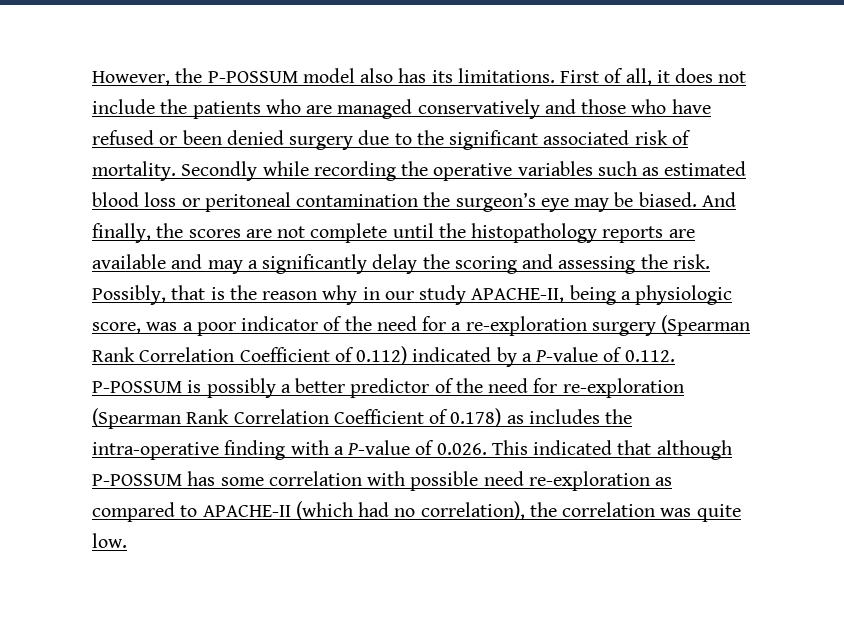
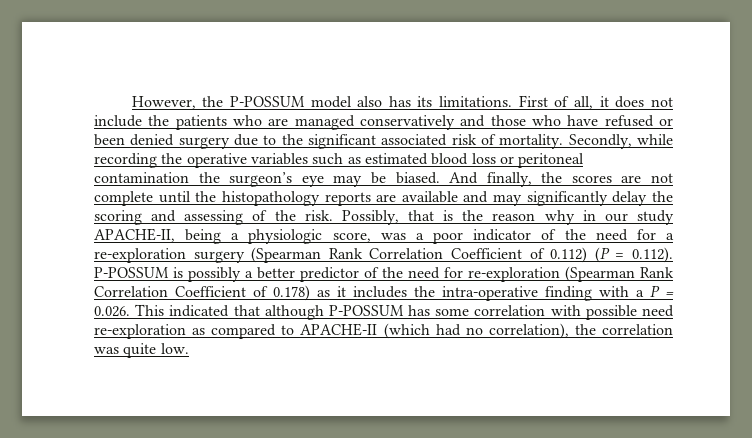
- Secondly while recording the operative variables such as estimated blood loss or peritoneal contamination the surgeon’s eye may be biased.
+ Secondly, while recording the operative variables such as estimated blood loss or peritoneal contamination the surgeon’s eye may be biased.
- And finally, the scores are not complete until the histopathology reports are available and may a significantly delay the scoring and assessing the risk.
+ And finally, the scores are not complete until the histopathology reports are available and may significantly delay the scoring and assessing of the risk.
- Possibly, that is the reason why in our study APACHE-II, being a physiologic score, was a poor indicator of the need for a re-exploration surgery (Spearman Rank Correlation Coefficient of 0.112) indicated by a P-value of 0.112. P-POSSUM is possibly a better predictor of the need for re-exploration (Spearman Rank Correlation Coefficient of 0.178) as includes the intra-operative finding with a P-value of 0.026. This indicated that although P-POSSUM has some correlation with possible need re-exploration as compared to APACHE-II (which had no correlation), the correlation was quite low.
+ Possibly, that is the reason why in our study APACHE-II, being a physiologic score, was a poor indicator of the need for a re-exploration surgery (Spearman Rank Correlation Coefficient of 0.112) (P = 0.112). P-POSSUM is possibly a better predictor of the need for re-exploration (Spearman Rank Correlation Coefficient of 0.178) as it includes the intra-operative finding with a P = 0.026. This indicated that although P-POSSUM has some correlation with possible need re-exploration as compared to APACHE-II (which had no correlation), the correlation was quite low.

